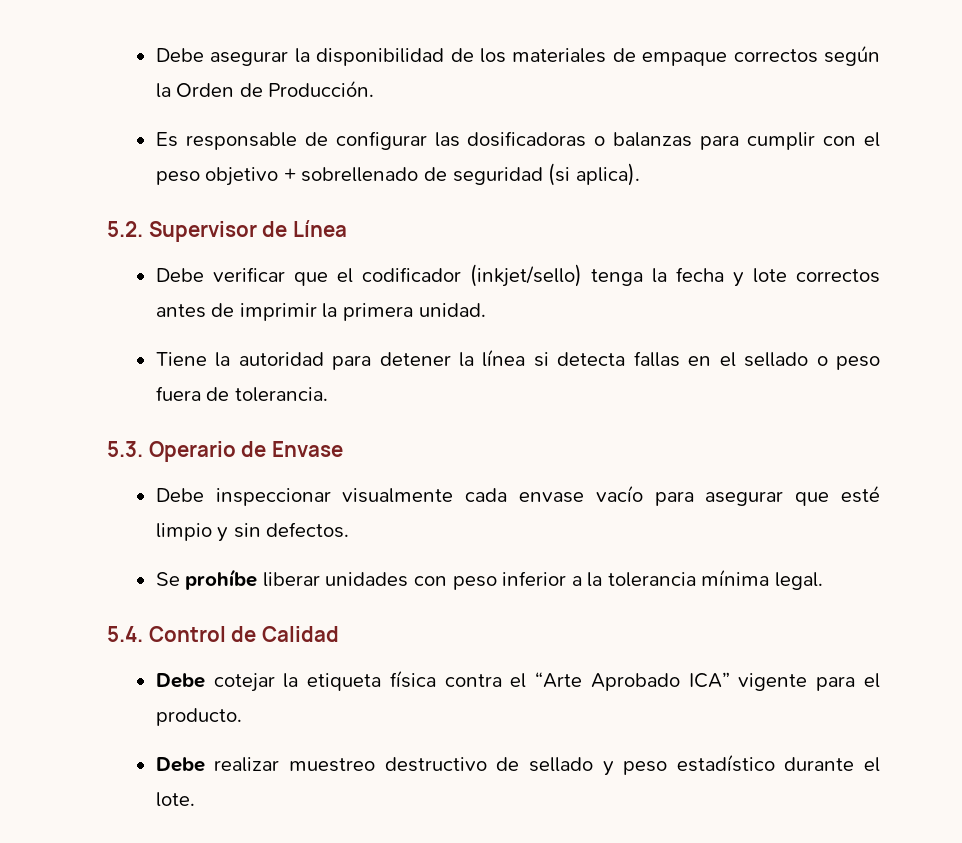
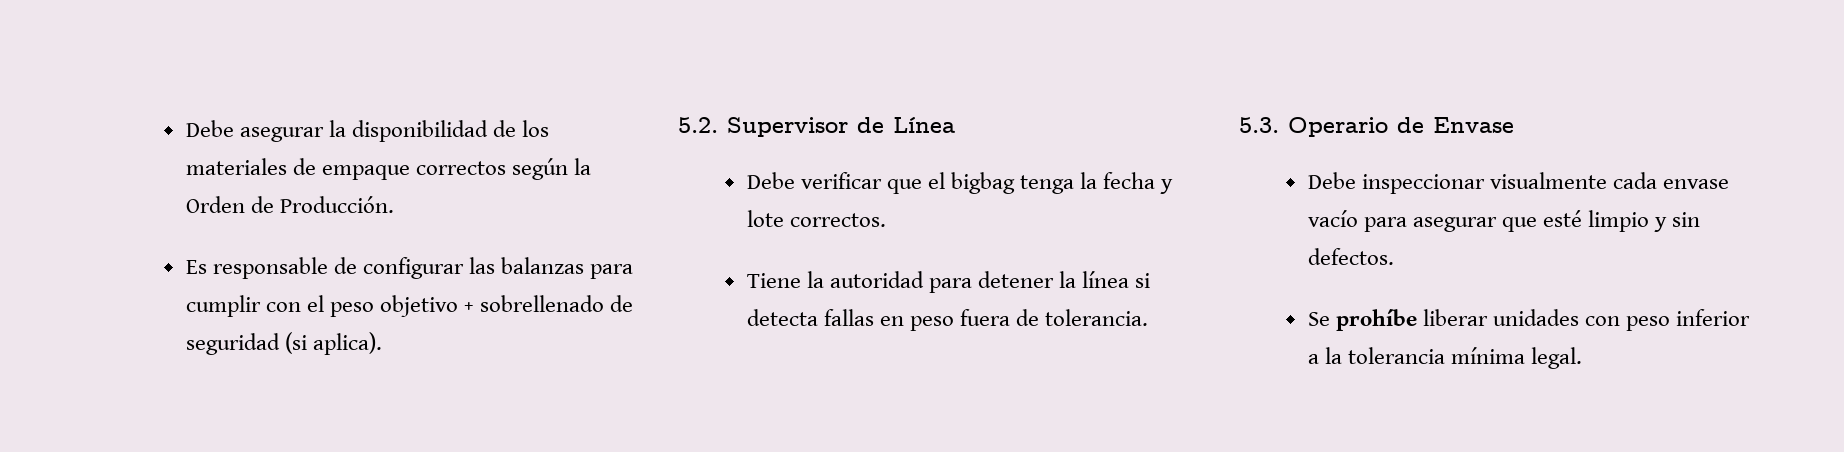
- Es responsable de configurar las dosificadoras o balanzas para cumplir con el peso objetivo + sobrellenado de seguridad (si aplica).
+ Es responsable de configurar las balanzas para cumplir con el peso objetivo + sobrellenado de seguridad (si aplica).
- Debe verificar que el codificador (inkjet/sello) tenga la fecha y lote correctos antes de imprimir la primera unidad.
+ Debe verificar que el bigbag tenga la fecha y lote correctos.
- Tiene la autoridad para detener la línea si detecta fallas en el sellado o peso fuera de tolerancia.
+ Tiene la autoridad para detener la línea si detecta fallas en peso fuera de tolerancia.
- 5.4. Control de Calidad
- Debe cotejar la etiqueta física contra el “Arte Aprobado ICA” vigente para el producto.
- Debe realizar muestreo destructivo de sellado y peso estadístico durante el lote.

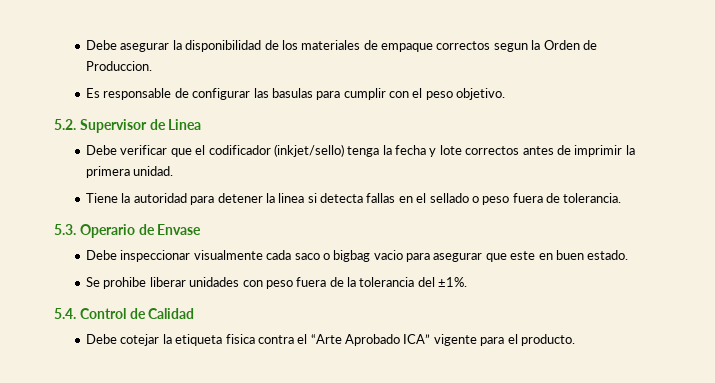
- Debe asegurar la disponibilidad de los materiales de empaque correctos según la Orden de Producción.
+ Debe asegurar la disponibilidad de los materiales de empaque correctos segun la Orden de Produccion.
- Es responsable de configurar las balanzas para cumplir con el peso objetivo + sobrellenado de seguridad (si aplica).
+ Es responsable de configurar las basulas para cumplir con el peso objetivo.
- 5.2. Supervisor de Línea
+ 5.2. Supervisor de Linea
- Debe verificar que el bigbag tenga la fecha y lote correctos.
+ Debe verificar que el codificador (inkjet/sello) tenga la fecha y lote correctos antes de imprimir la primera unidad.
- Tiene la autoridad para detener la línea si detecta fallas en peso fuera de tolerancia.
+ Tiene la autoridad para detener la linea si detecta fallas en el sellado o peso fuera de tolerancia.
- Debe inspeccionar visualmente cada envase vacío para asegurar que esté limpio y sin defectos.
+ Debe inspeccionar visualmente cada saco o bigbag vacio para asegurar que este en buen estado.
- Se prohíbe liberar unidades con peso inferior a la tolerancia mínima legal.
+ Se prohibe liberar unidades con peso fuera de la tolerancia del ±1%.
+ 5.4. Control de Calidad
+ Debe cotejar la etiqueta fisica contra el “Arte Aprobado ICA” vigente para el producto.

